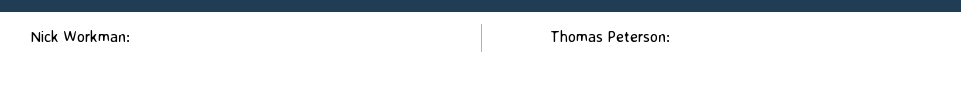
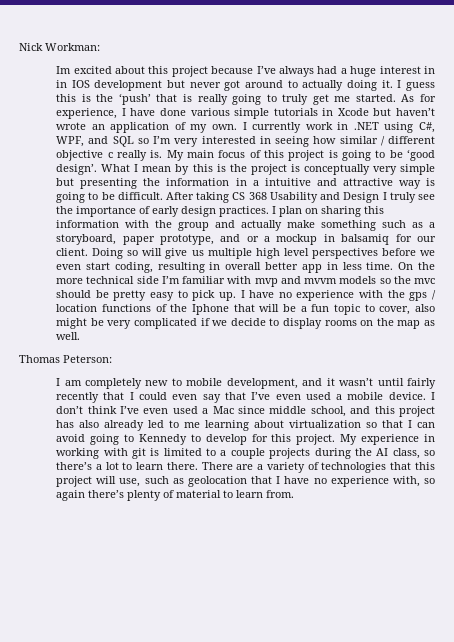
+ Im excited about this project because I’ve always had a huge interest in in IOS development but never got around to actually doing it. I guess this is the ‘push’ that is really going to truly get me started. As for experience, I have done various simple tutorials in Xcode but haven’t wrote an application of my own. I currently work in .NET using C#, WPF, and SQL so I’m very interested in seeing how similar / different objective c really is. My main focus of this project is going to be ‘good design’. What I mean by this is the project is conceptually very simple but presenting the information in a intuitive and attractive way is going to be difficult. After taking CS 368 Usability and Design I truly see the importance of early design practices. I plan on sharing this information with the group and actually make something such as a storyboard, paper prototype, and or a mockup in balsamiq for our client. Doing so will give us multiple high level perspectives before we even start coding, resulting in overall better app in less time. On the more technical side I’m familiar with mvp and mvvm models so the mvc should be pretty easy to pick up. I have no experience with the gps / location functions of the Iphone that will be a fun topic to cover, also might be very complicated if we decide to display rooms on the map as well.
  Thomas Peterson:
+ I am completely new to mobile development, and it wasn’t until fairly recently that I could even say that I’ve even used a mobile device. I don’t think I’ve even used a Mac since middle school, and this project has also already led to me learning about virtualization so that I can avoid going to Kennedy to develop for this project. My experience in working with git is limited to a couple projects during the AI class, so there’s a lot to learn there. There are a variety of technologies that this project will use, such as geolocation that I have no experience with, so again there’s plenty of material to learn from.

